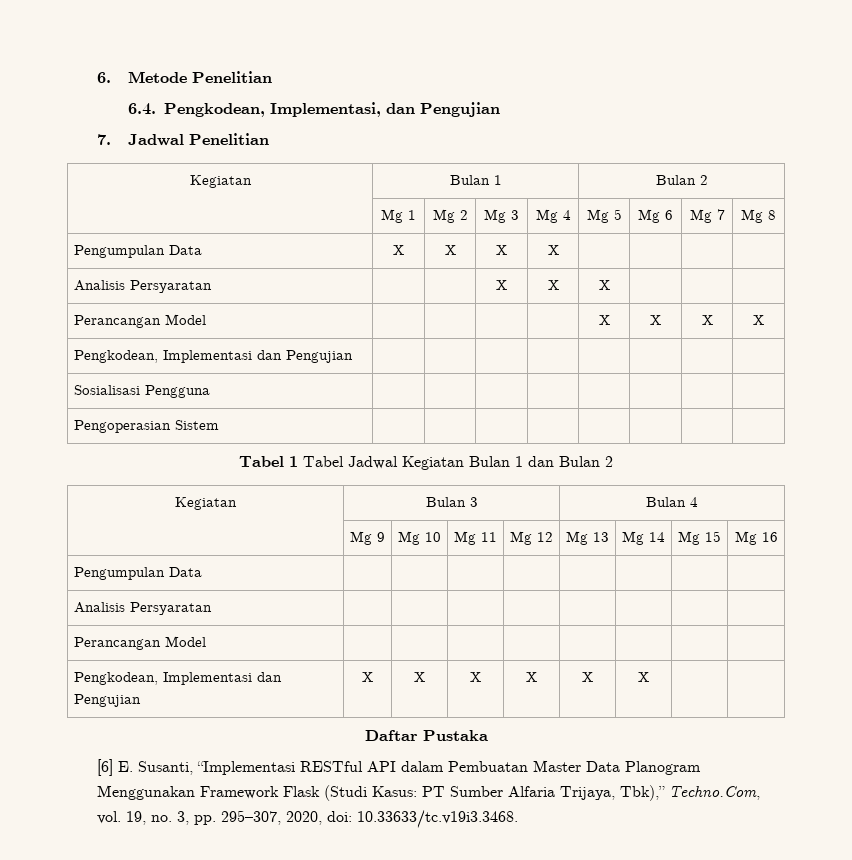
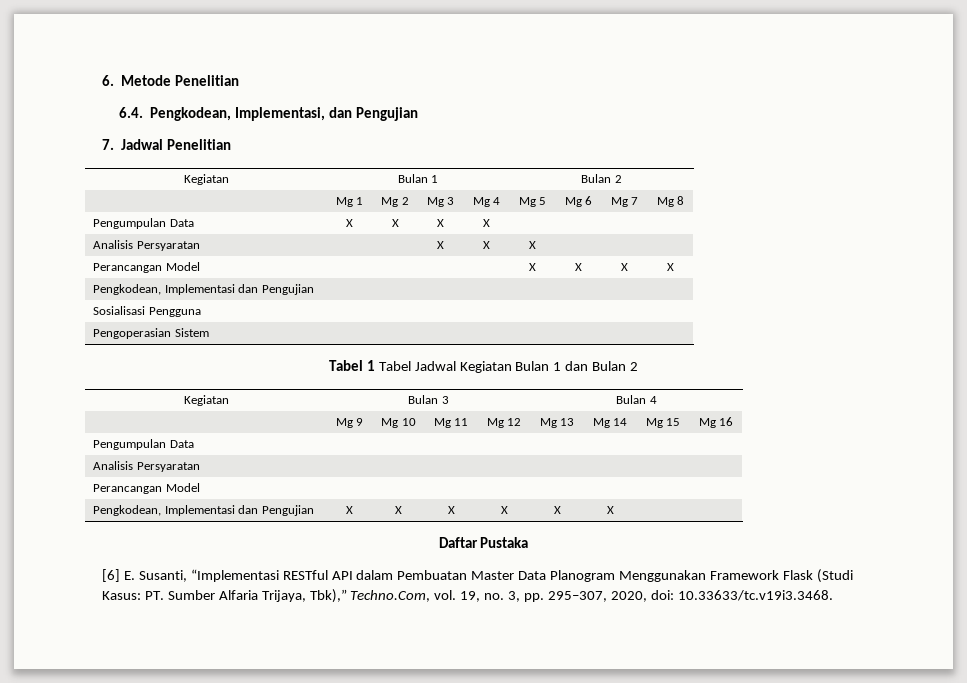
- [6] E. Susanti, “Implementasi RESTful API dalam Pembuatan Master Data Planogram Menggunakan Framework Flask (Studi Kasus: PT Sumber Alfaria Trijaya, Tbk),” Techno.Com, vol. 19, no. 3, pp. 295–307, 2020, doi: 10.33633/tc.v19i3.3468.
+ [6] E. Susanti, “Implementasi RESTful API dalam Pembuatan Master Data Planogram Menggunakan Framework Flask (Studi Kasus: PT. Sumber Alfaria Trijaya, Tbk),” Techno.Com, vol. 19, no. 3, pp. 295–307, 2020, doi: 10.33633/tc.v19i3.3468.

